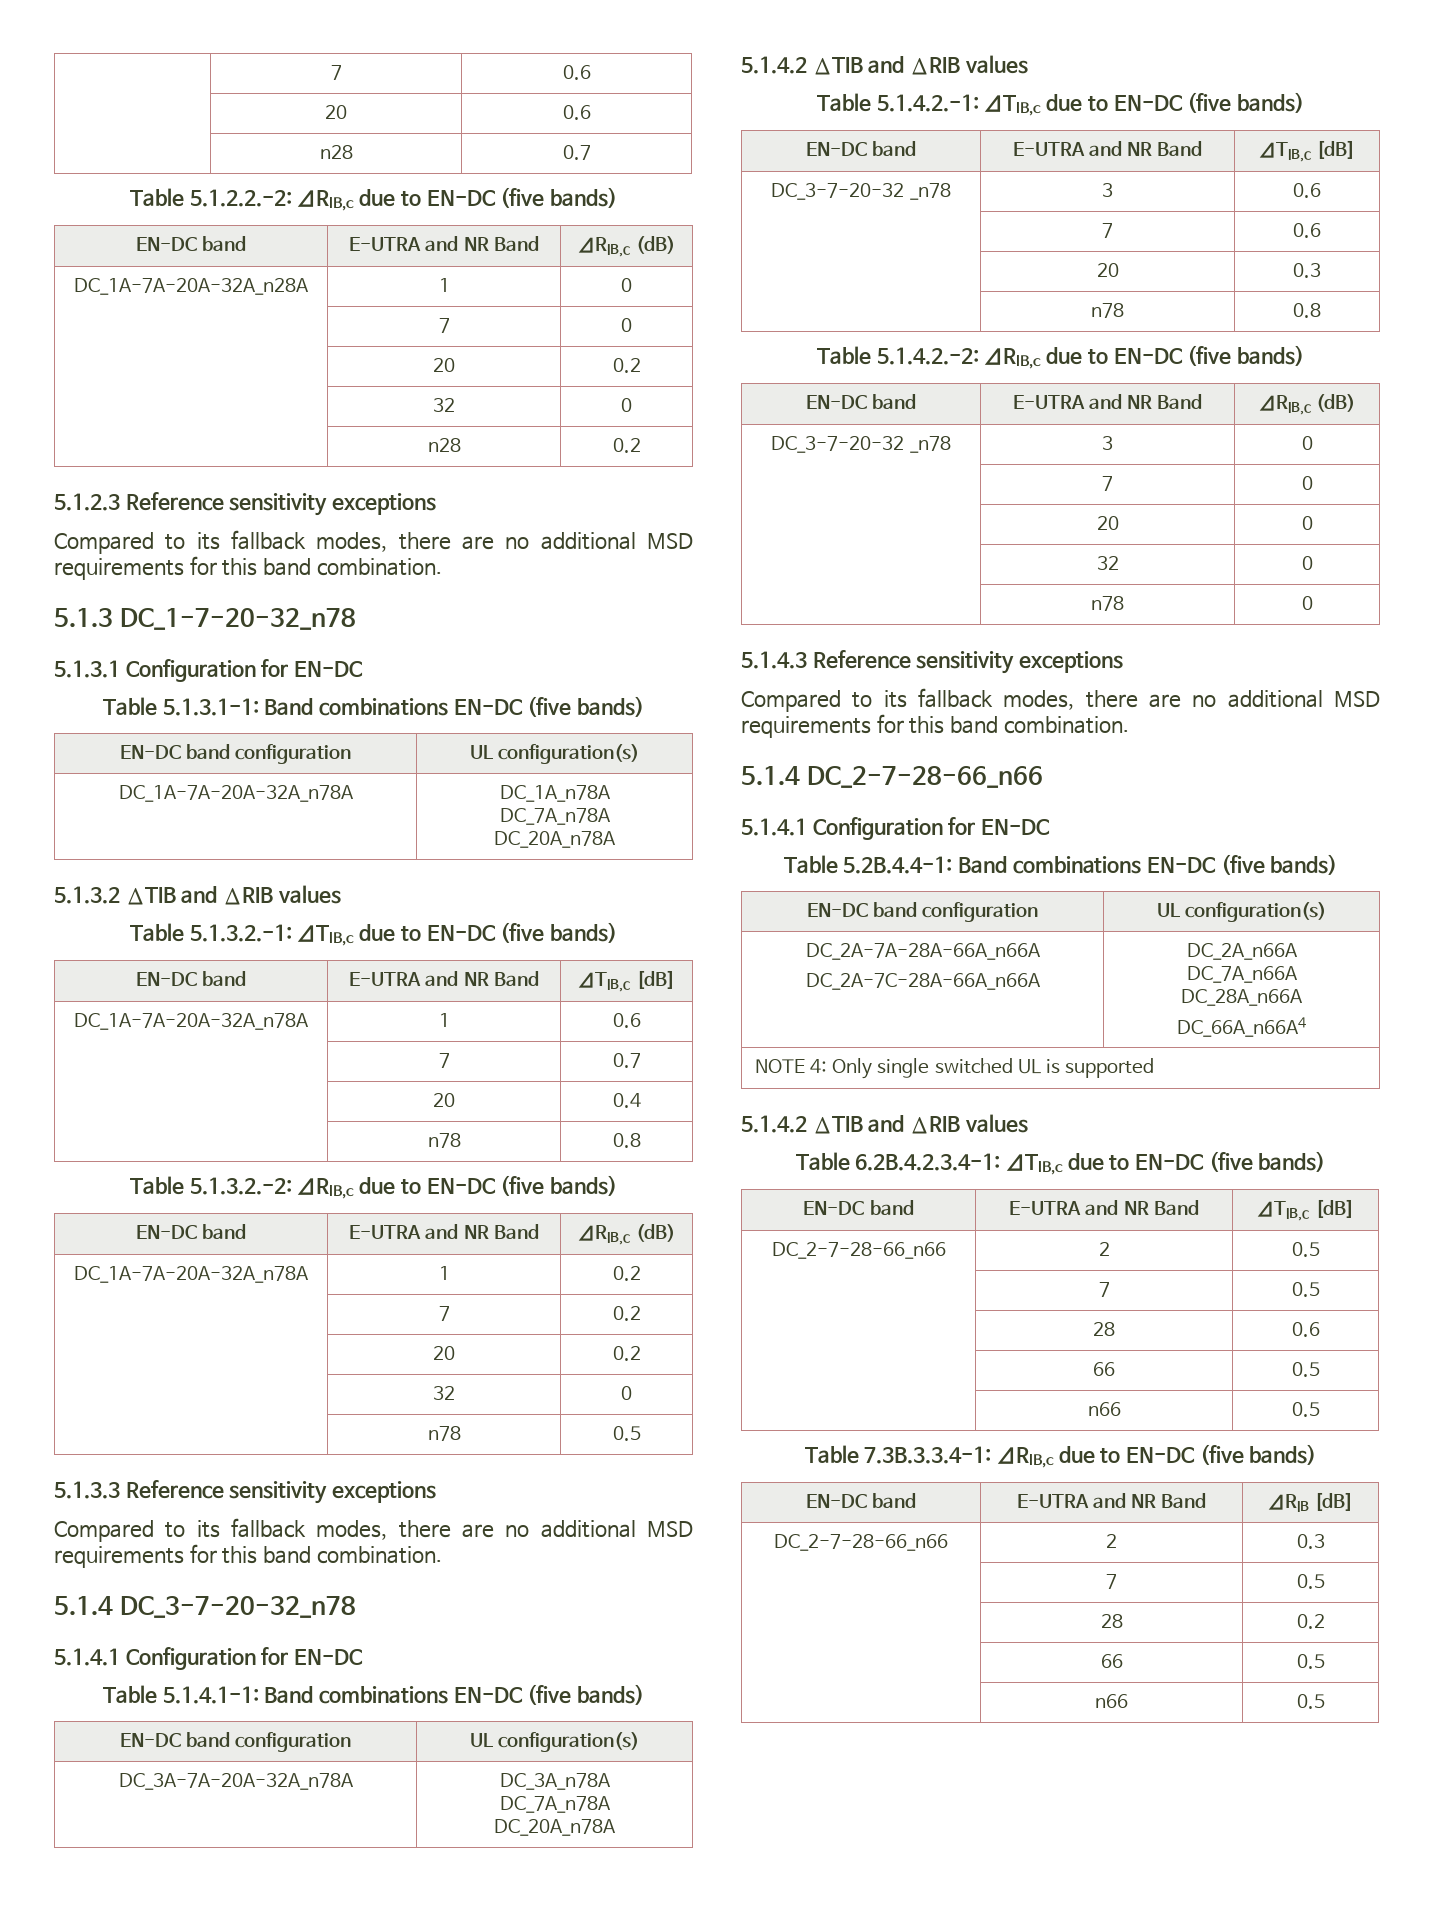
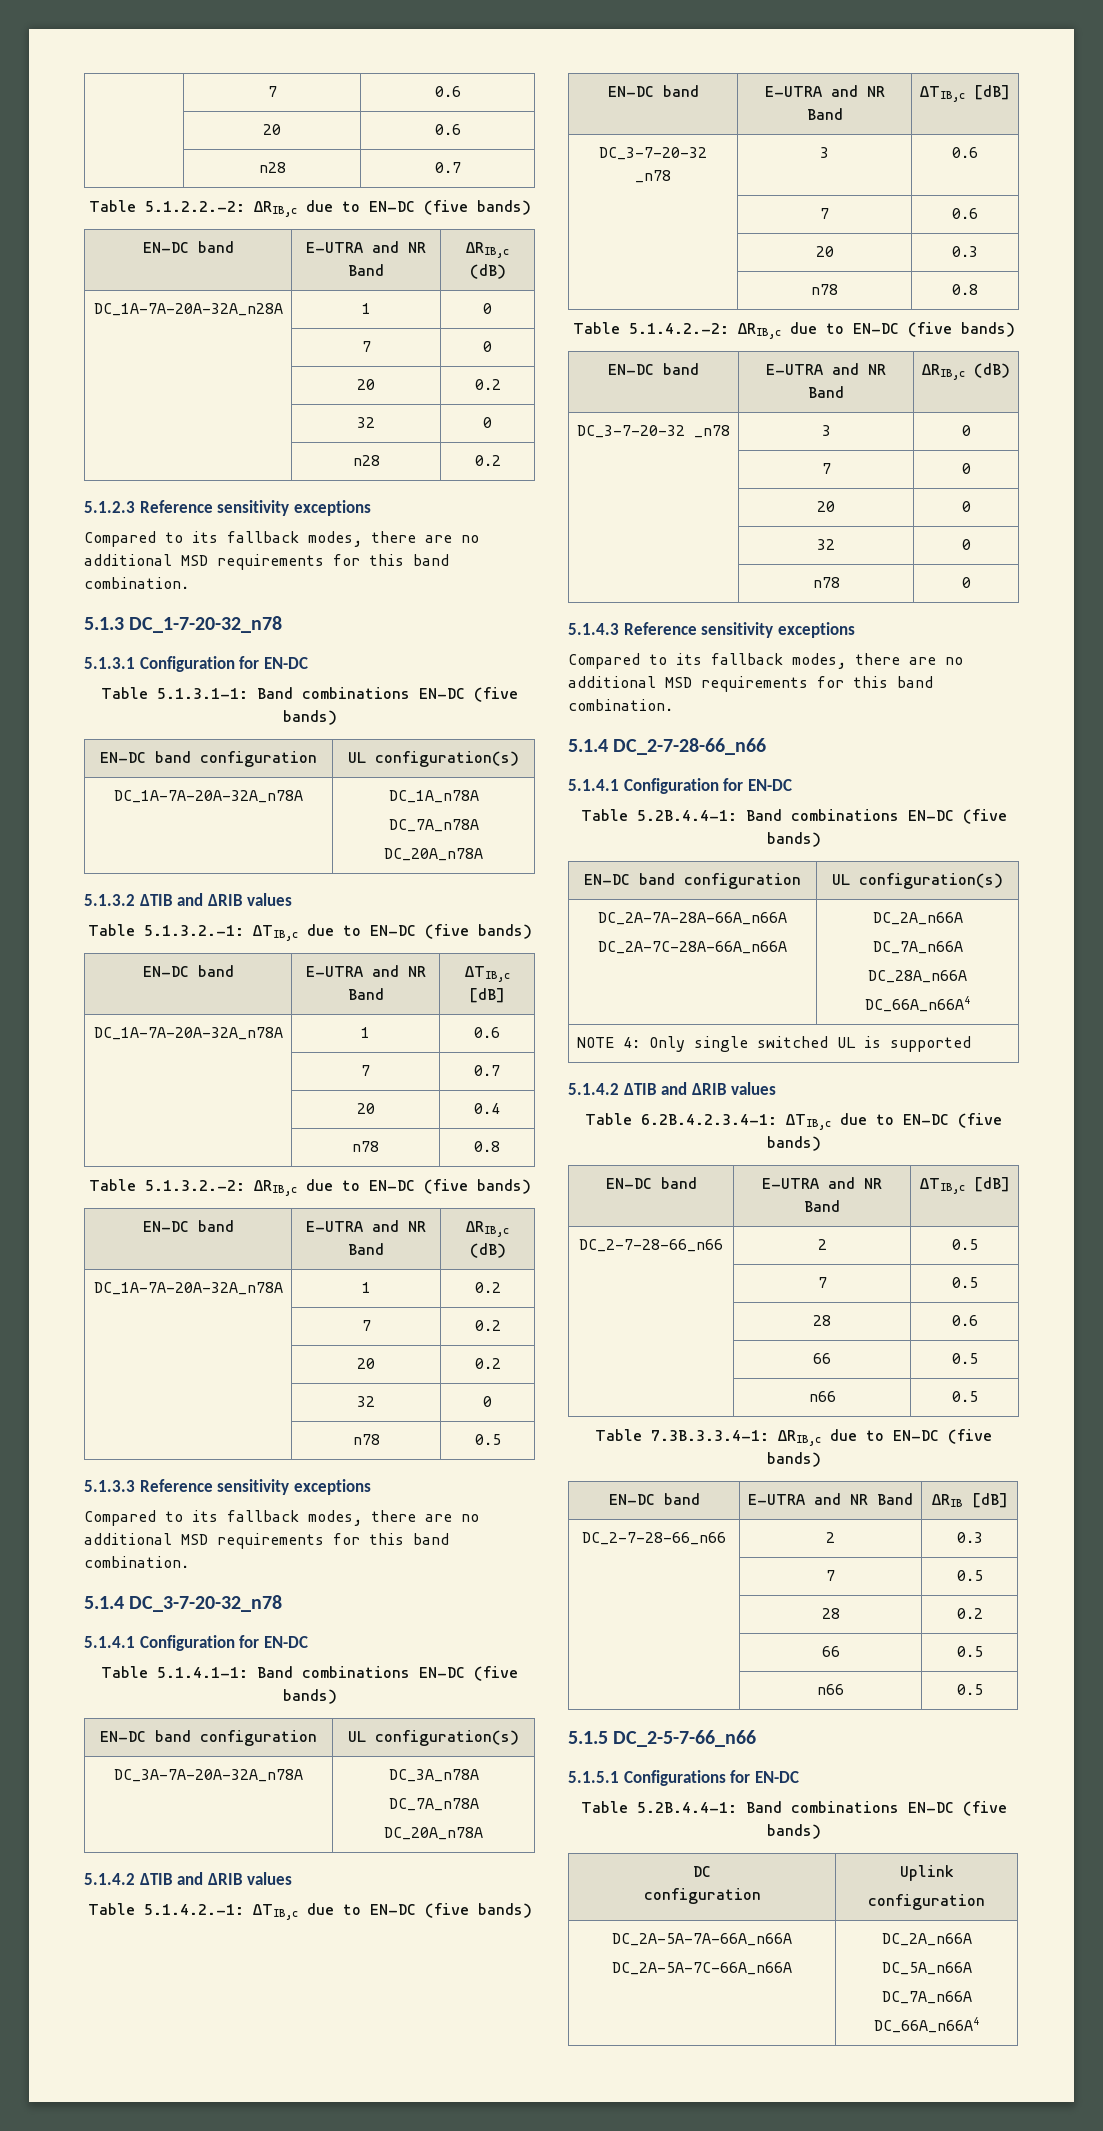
+ 5.1.5 DC_2-5-7-66_n66
+ 5.1.5.1 Configurations for EN-DC
+ Table 5.2B.4.4-1: Band combinations EN-DC (five bands)
+ DC
+ configuration | Uplink
+ configuration
+ DC_2A-5A-7A-66A_n66A
+ DC_2A-5A-7C-66A_n66A | DC_2A_n66A
+ DC_5A_n66A
+ DC_7A_n66A
+ DC_66A_n66A4

